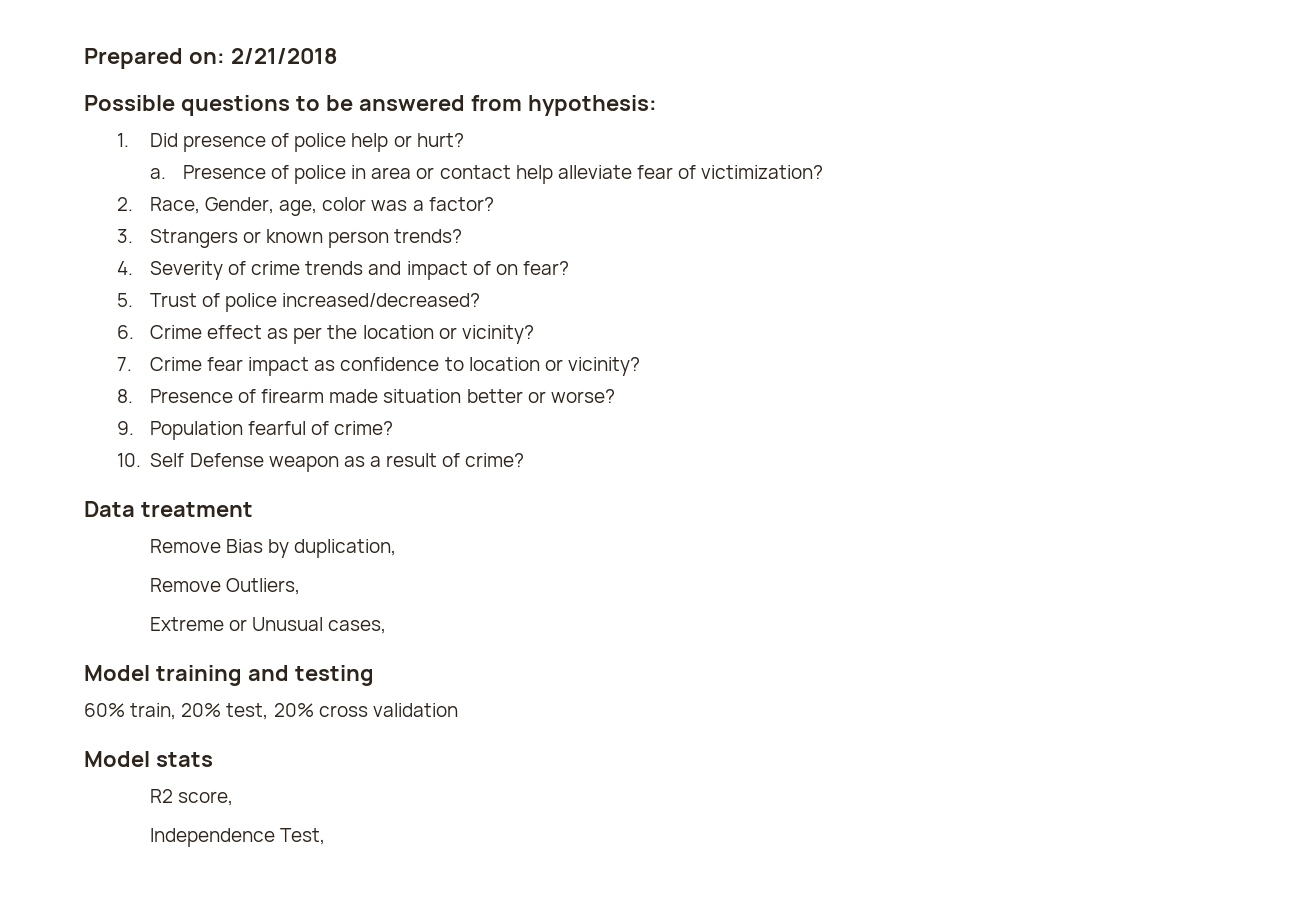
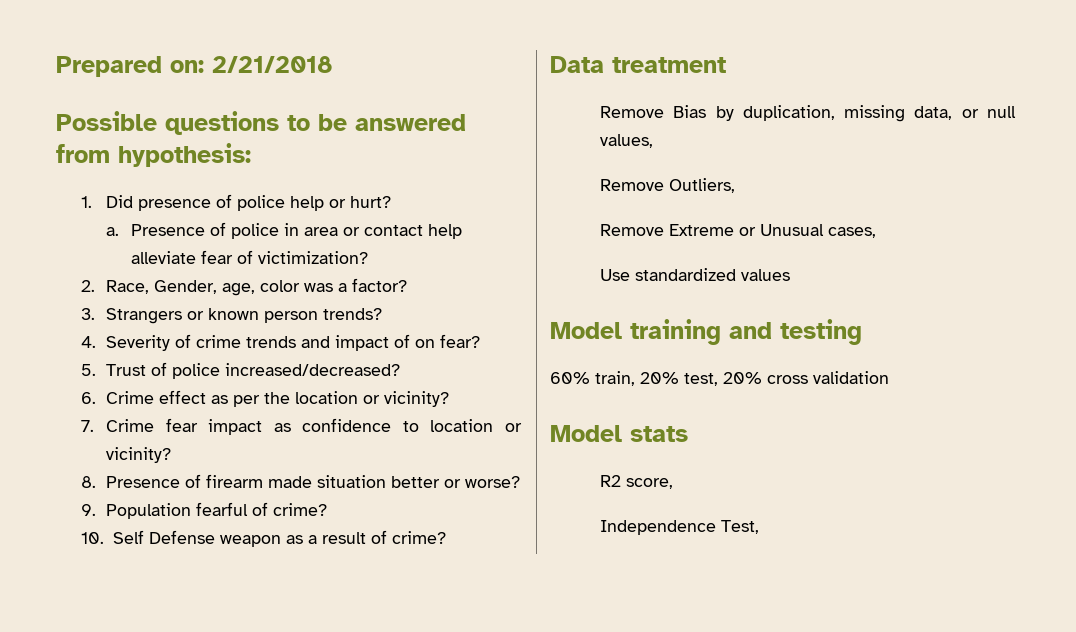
- Remove Bias by duplication,
+ Remove Bias by duplication, missing data, or null values,
- Extreme or Unusual cases,
+ Remove Extreme or Unusual cases,
+ Use standardized values

